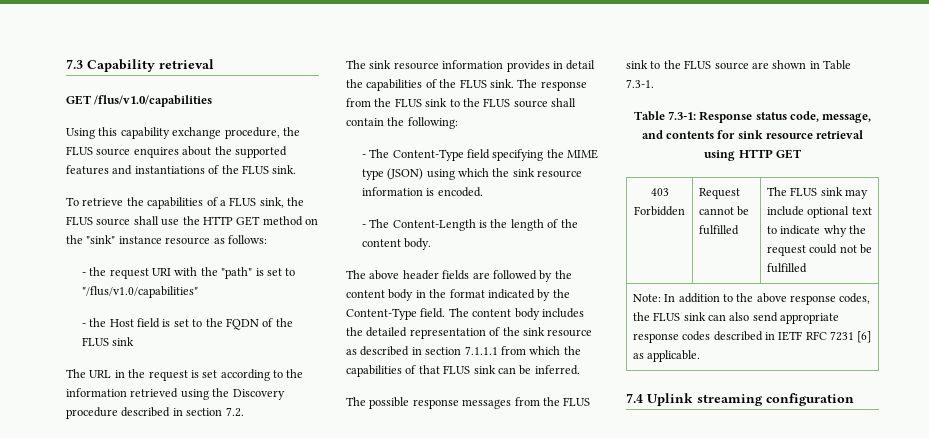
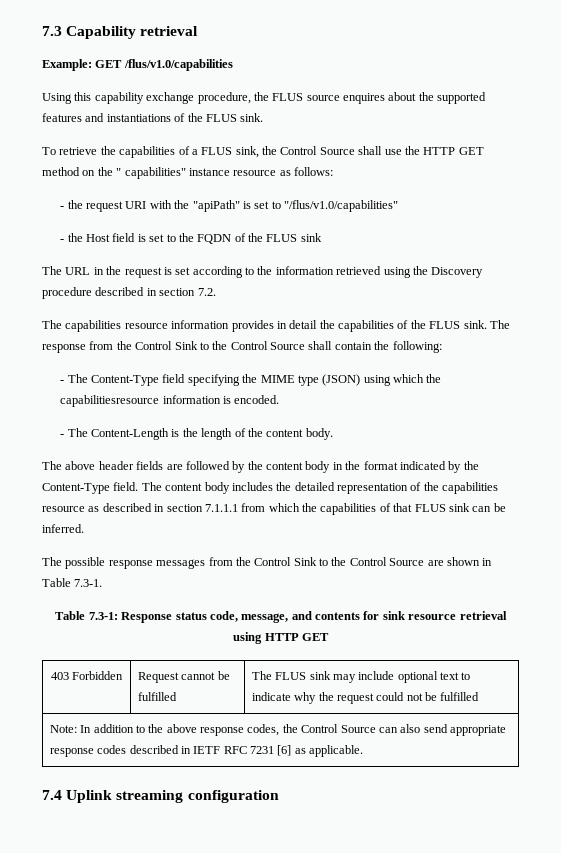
- GET /flus/v1.0/capabilities
+ Example: GET /flus/v1.0/capabilities
- To retrieve the capabilities of a FLUS sink, the FLUS source shall use the HTTP GET method on the "sink" instance resource as follows:
+ To retrieve the capabilities of a FLUS sink, the Control Source shall use the HTTP GET method on the " capabilities" instance resource as follows:
- - the request URI with the "path" is set to "/flus/v1.0/capabilities"
+ - the request URI with the "apiPath" is set to "/flus/v1.0/capabilities"
- The sink resource information provides in detail the capabilities of the FLUS sink.
+ The capabilities resource information provides in detail the capabilities of the FLUS sink.
- The response from the FLUS sink to the FLUS source shall contain the following:
+ The response from the Control Sink to the Control Source shall contain the following:
- - The Content-Type field specifying the MIME type (JSON) using which the sink resource information is encoded.
+ - The Content-Type field specifying the MIME type (JSON) using which the capabilitiesresource information is encoded.
- The content body includes the detailed representation of the sink resource as described in section 7.1.1.1 from which the capabilities of that FLUS sink can be inferred.
+ The content body includes the detailed representation of the capabilities resource as described in section 7.1.1.1 from which the capabilities of that FLUS sink can be inferred.
- The possible response messages from the FLUS sink to the FLUS source are shown in Table 7.3-1.
+ The possible response messages from the Control Sink to the Control Source are shown in Table 7.3-1.
- Note: In addition to the above response codes, the FLUS sink can also send appropriate response codes described in IETF RFC 7231 [6] as applicable.
+ Note: In addition to the above response codes, the Control Source can also send appropriate response codes described in IETF RFC 7231 [6] as applicable.

